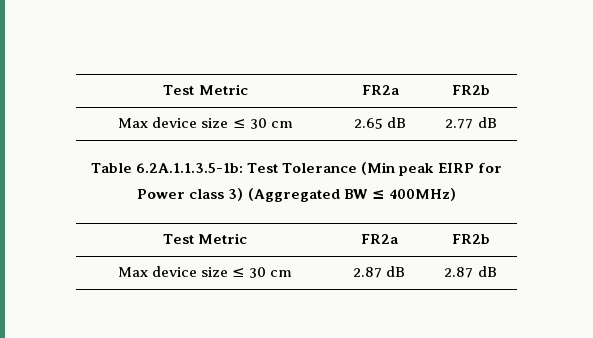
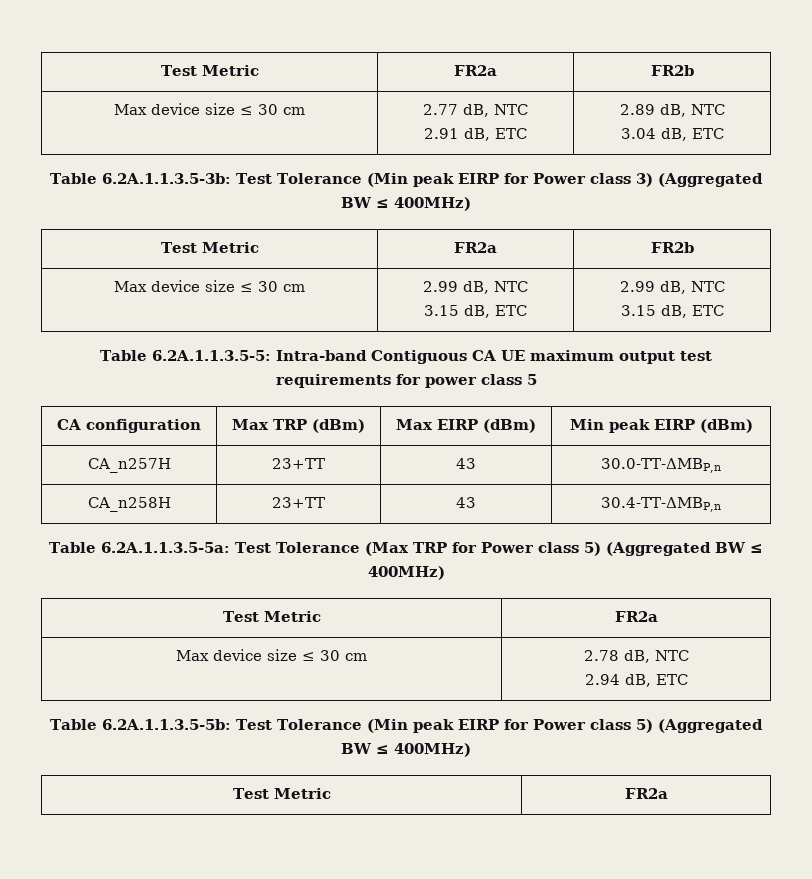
- Max device size ≤ 30 cm | 2.65 dB | 2.77 dB
- Table 6.2A.1.1.3.5-1b: Test Tolerance (Min peak EIRP for Power class 3) (Aggregated BW ≤ 400MHz)
+ Max device size ≤ 30 cm | 2.77 dB, NTC
+ 2.91 dB, ETC | 2.89 dB, NTC
+ 3.04 dB, ETC
+ Table 6.2A.1.1.3.5-3b: Test Tolerance (Min peak EIRP for Power class 3) (Aggregated BW ≤ 400MHz)
- Max device size ≤ 30 cm | 2.87 dB | 2.87 dB
+ Max device size ≤ 30 cm | 2.99 dB, NTC
+ 3.15 dB, ETC | 2.99 dB, NTC
+ 3.15 dB, ETC
+ Table 6.2A.1.1.3.5-5: Intra-band Contiguous CA UE maximum output test requirements for power class 5
+ CA configuration | Max TRP (dBm) | Max EIRP (dBm) | Min peak EIRP (dBm)
+ CA_n257H | 23+TT | 43 | 30.0-TT-ΔMBP,n
+ CA_n258H | 23+TT | 43 | 30.4-TT-ΔMBP,n
+ Table 6.2A.1.1.3.5-5a: Test Tolerance (Max TRP for Power class 5) (Aggregated BW ≤ 400MHz)
+ Test Metric | FR2a
+ Max device size ≤ 30 cm | 2.78 dB, NTC
+ 2.94 dB, ETC
+ Table 6.2A.1.1.3.5-5b: Test Tolerance (Min peak EIRP for Power class 5) (Aggregated BW ≤ 400MHz)
+ Test Metric | FR2a

